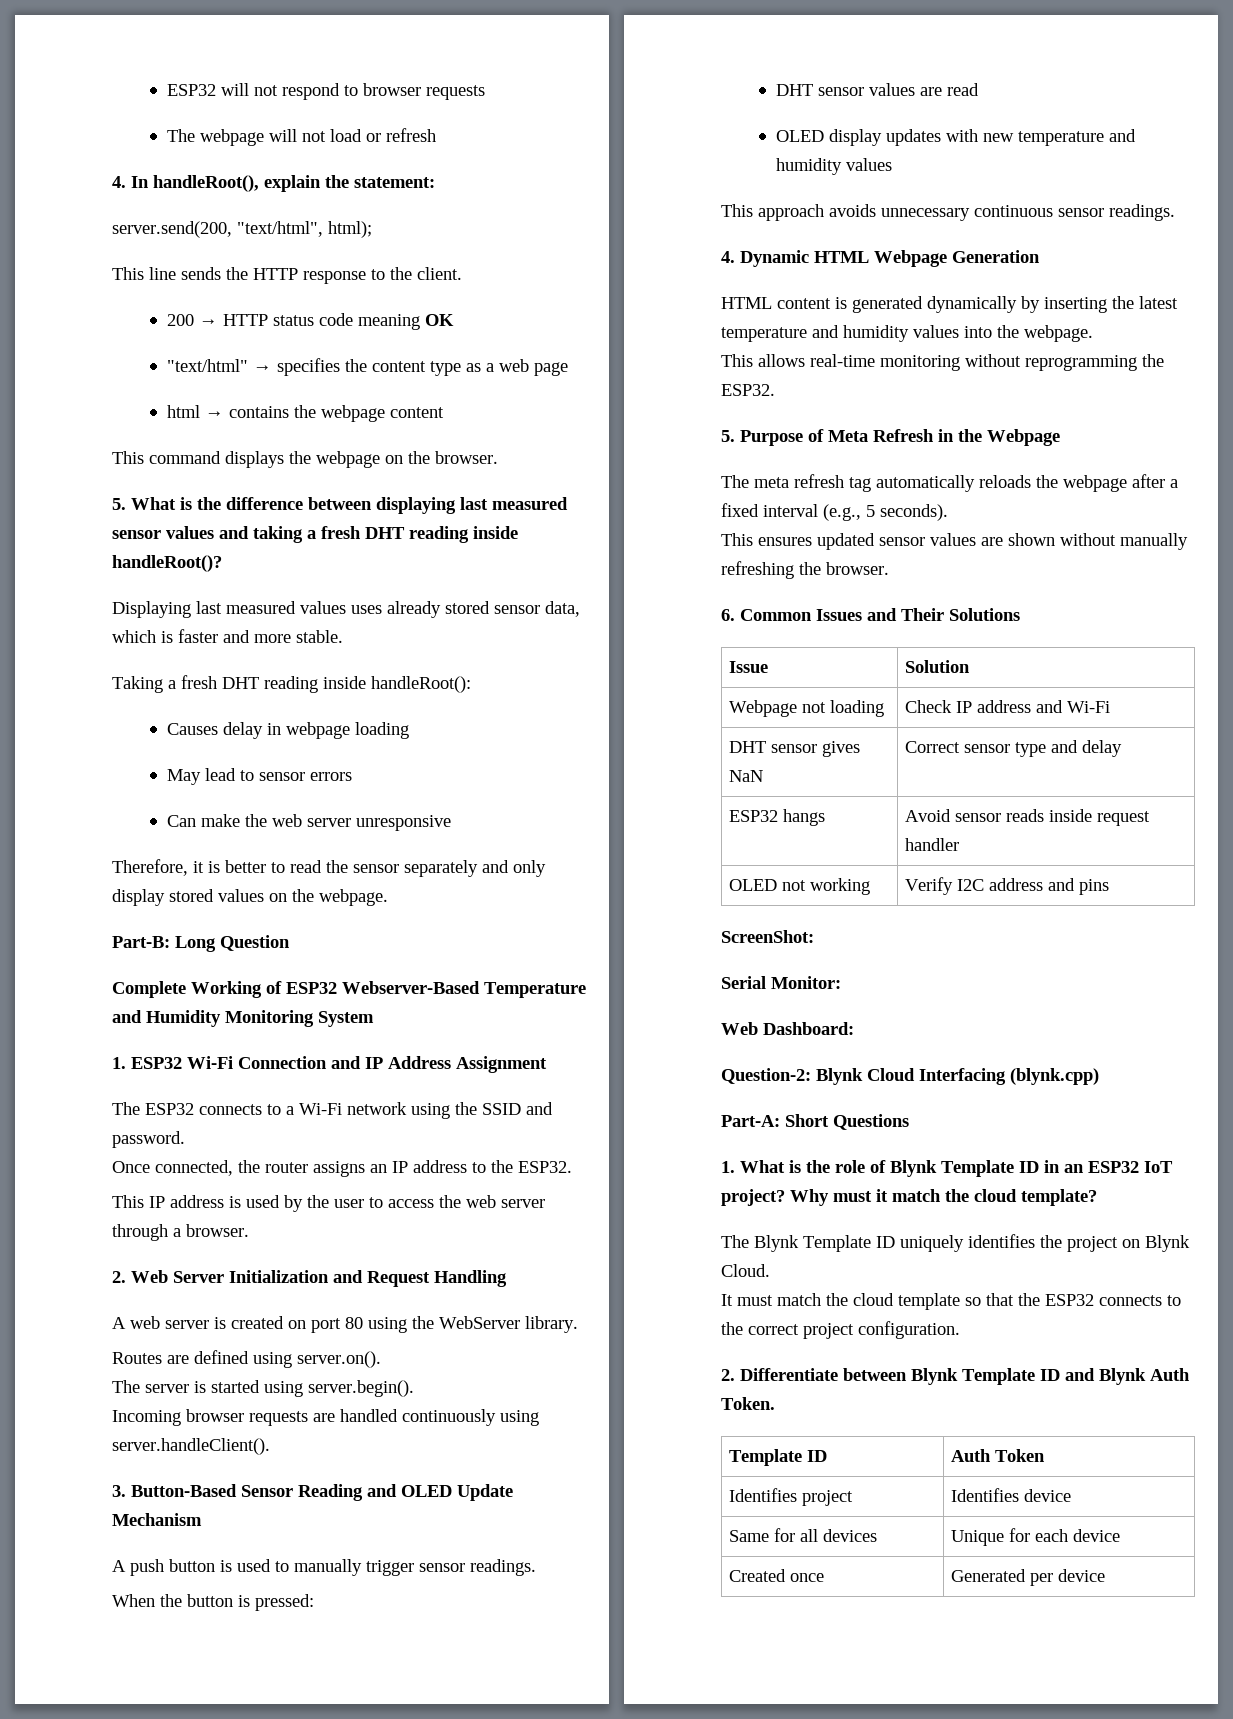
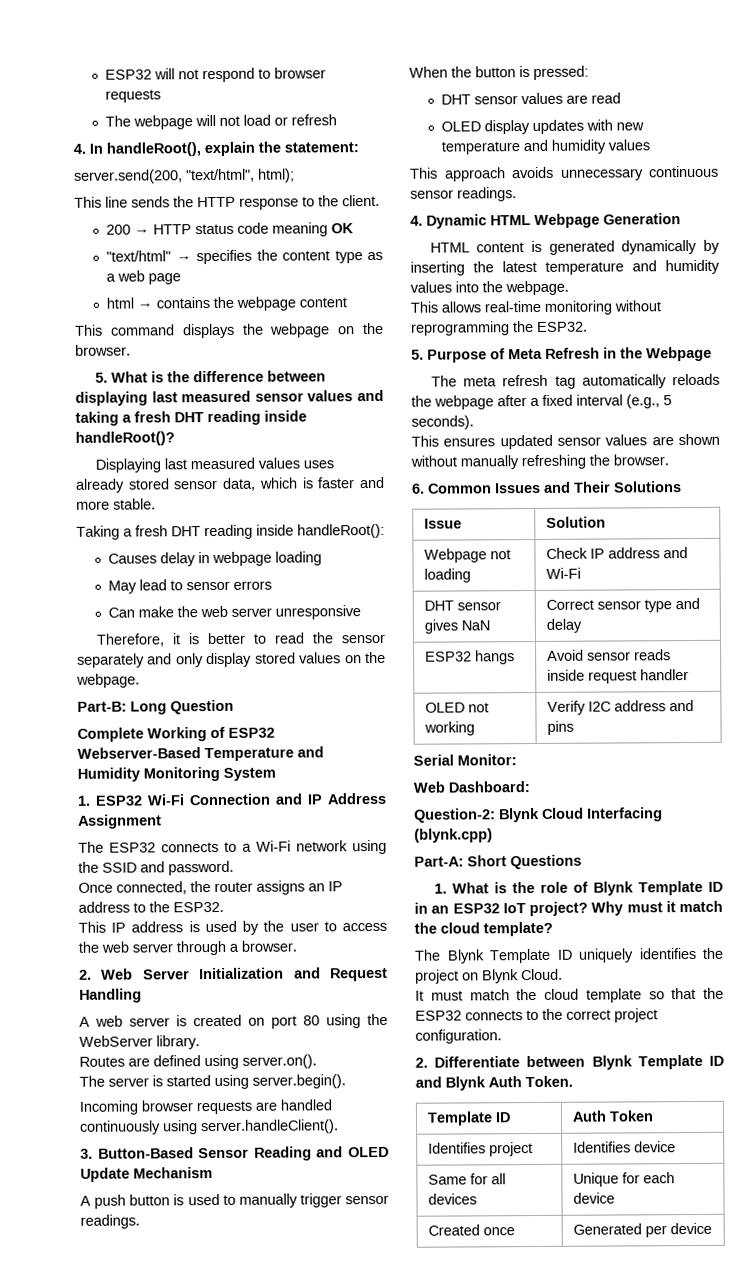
- ScreenShot:

